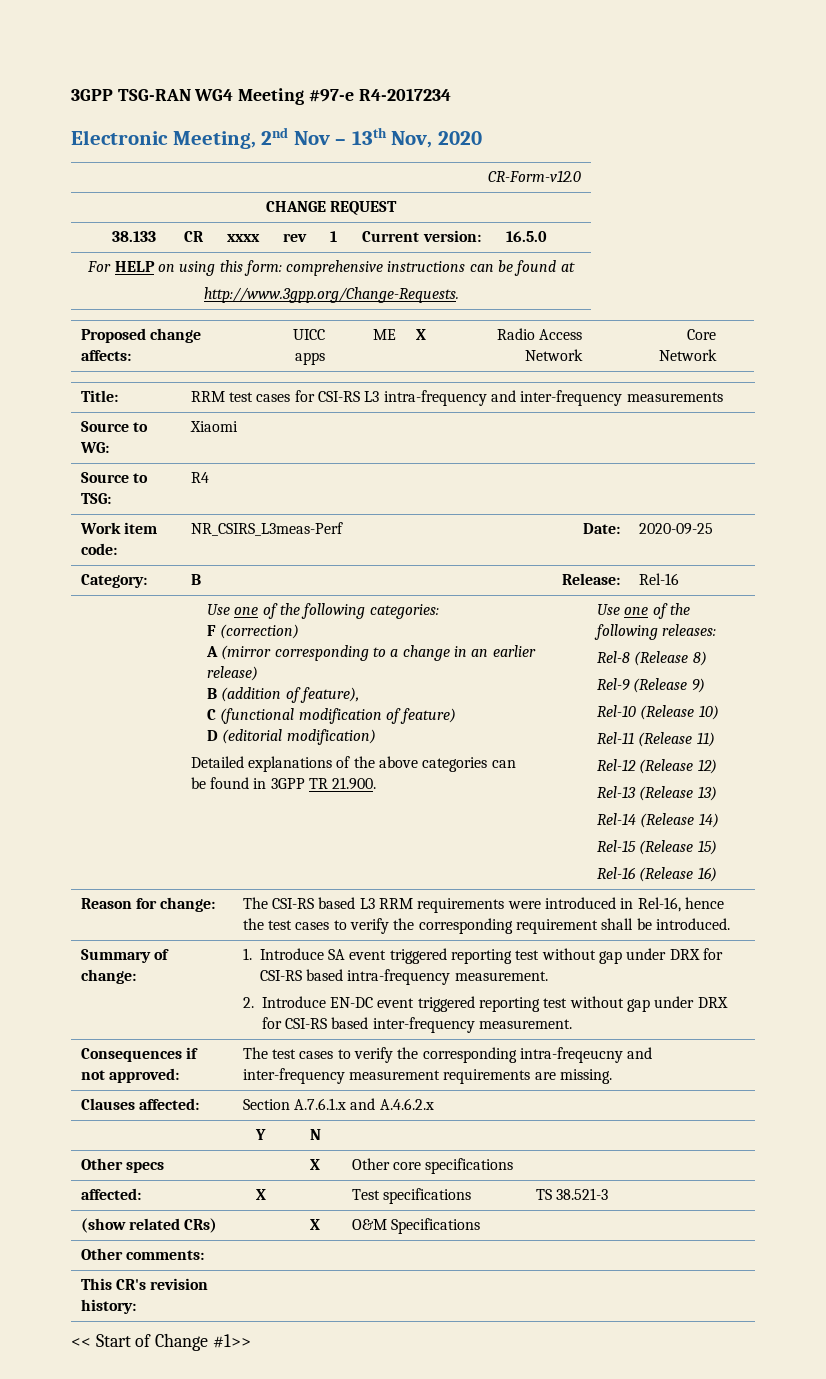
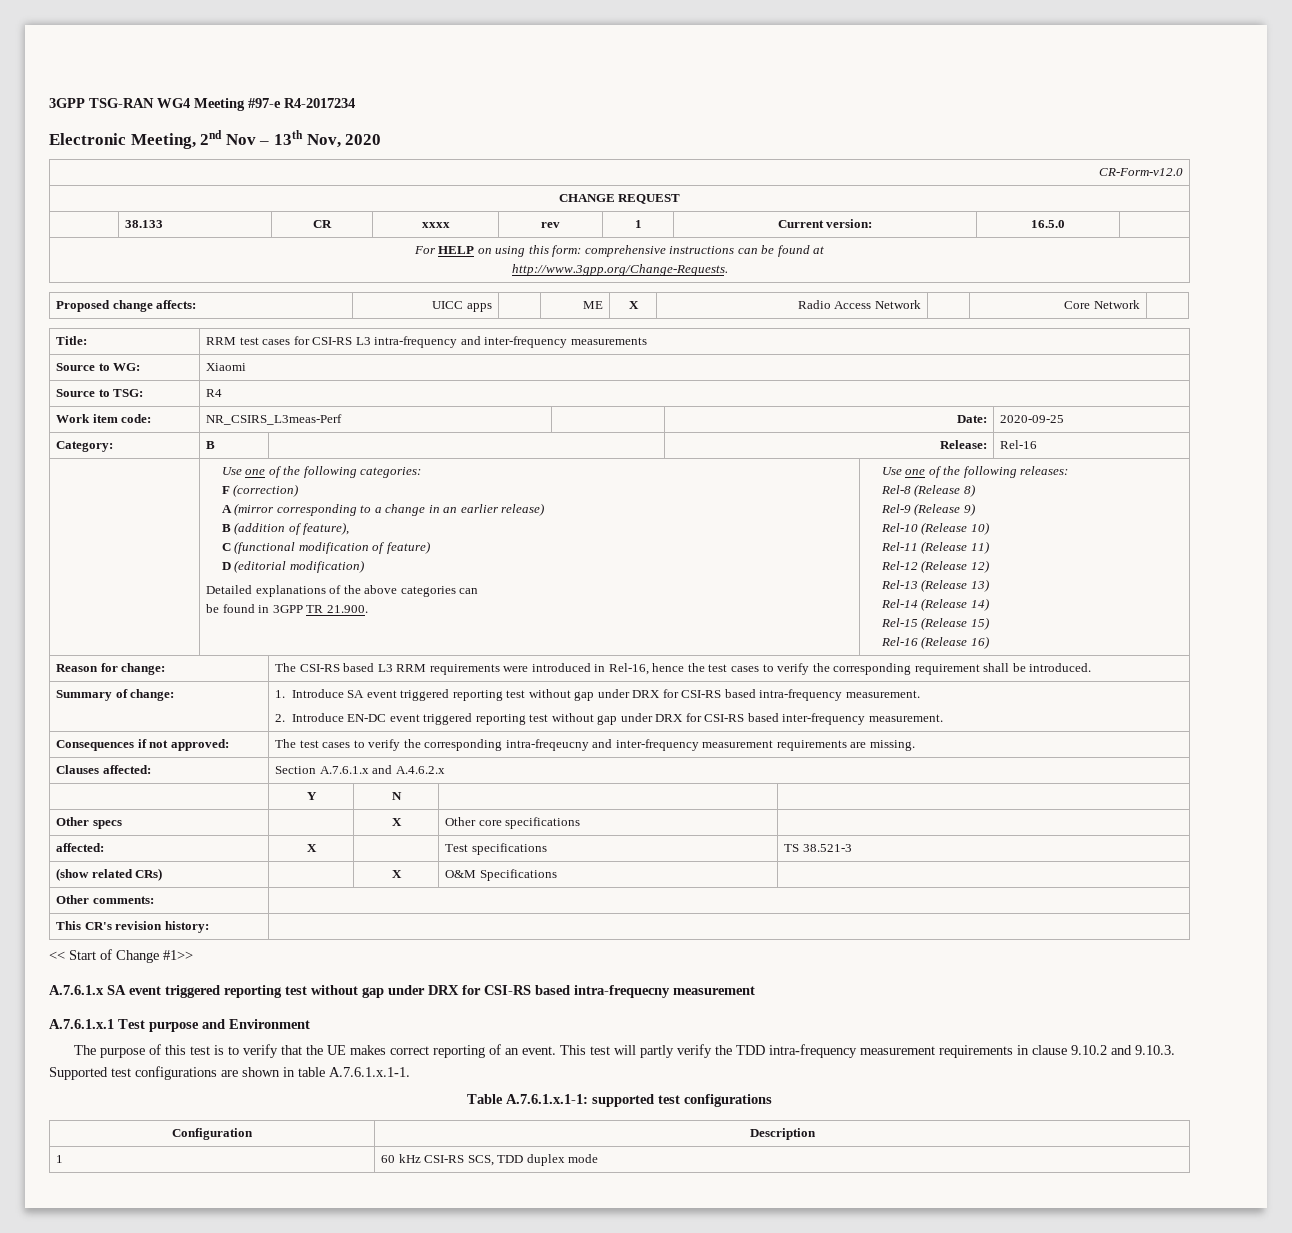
+ A.7.6.1.x SA event triggered reporting test without gap under DRX for CSI-RS based intra-frequecny measurement
+ A.7.6.1.x.1 Test purpose and Environment
+ The purpose of this test is to verify that the UE makes correct reporting of an event. This test will partly verify the TDD intra-frequency measurement requirements in clause 9.10.2 and 9.10.3. Supported test configurations are shown in table A.7.6.1.x.1-1.
+ Table A.7.6.1.x.1-1: supported test configurations
+ Configuration | Description
+ 1 | 60 kHz CSI-RS SCS, TDD duplex mode

